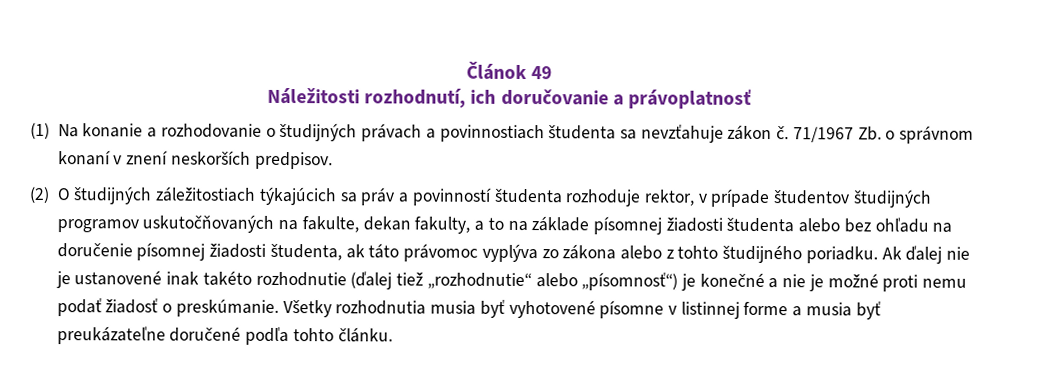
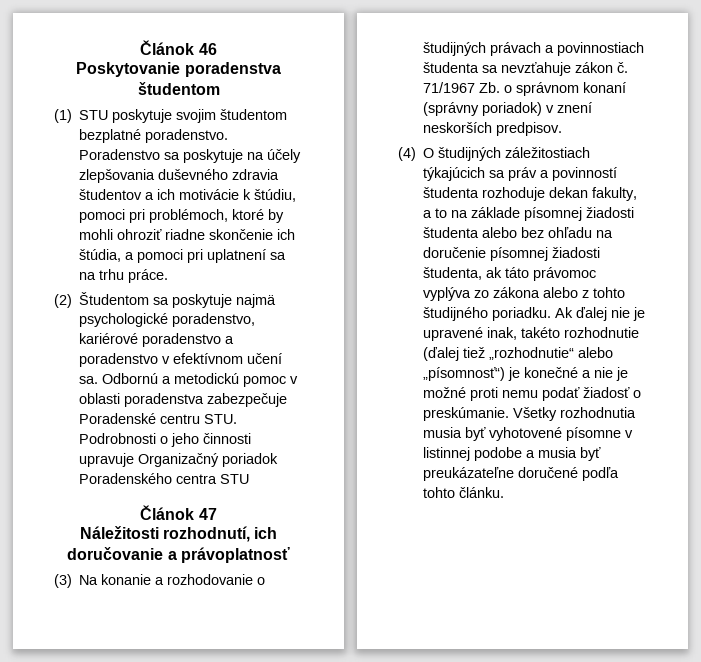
- Článok 49
+ Článok 46
+ Poskytovanie poradenstva študentom
+ (1) STU poskytuje svojim študentom bezplatné poradenstvo. Poradenstvo sa poskytuje na účely zlepšovania duševného zdravia študentov a ich motivácie k štúdiu, pomoci pri problémoch, ktoré by mohli ohroziť riadne skončenie ich štúdia, a pomoci pri uplatnení sa na trhu práce.
+ (2) Študentom sa poskytuje najmä psychologické poradenstvo, kariérové poradenstvo a poradenstvo v efektívnom učení sa. Odbornú a metodickú pomoc v oblasti poradenstva zabezpečuje Poradenské centru STU. Podrobnosti o jeho činnosti upravuje Organizačný poriadok Poradenského centra STU
+ Článok 47
- (1) Na konanie a rozhodovanie o študijných právach a povinnostiach študenta sa nevzťahuje zákon č.
+ (3) Na konanie a rozhodovanie o študijných právach a povinnostiach študenta sa nevzťahuje zákon č.
- 71/1967 Zb. o správnom konaní v znení neskorších predpisov.
+ 71/1967 Zb. o správnom konaní (správny poriadok) v znení neskorších predpisov.
- (2) O študijných záležitostiach týkajúcich sa práv a povinností študenta rozhoduje rektor, v prípade študentov študijných programov uskutočňovaných na fakulte, dekan fakulty, a to na základe písomnej žiadosti študenta alebo bez ohľadu na doručenie písomnej žiadosti študenta, ak táto právomoc vyplýva zo zákona alebo z tohto študijného poriadku.
+ (4) O študijných záležitostiach týkajúcich sa práv a povinností študenta rozhoduje dekan fakulty, a to na základe písomnej žiadosti študenta alebo bez ohľadu na doručenie písomnej žiadosti študenta, ak táto právomoc vyplýva zo zákona alebo z tohto študijného poriadku.
- Ak ďalej nie je ustanovené inak takéto rozhodnutie (ďalej tiež „rozhodnutie“ alebo „písomnosť“) je konečné a nie je možné proti nemu podať žiadosť o preskúmanie.
+ Ak ďalej nie je upravené inak, takéto rozhodnutie (ďalej tiež „rozhodnutie“ alebo „písomnosť“) je konečné a nie je možné proti nemu podať žiadosť o preskúmanie.
- Všetky rozhodnutia musia byť vyhotovené písomne v listinnej forme a musia byť preukázateľne doručené podľa tohto článku.
+ Všetky rozhodnutia musia byť vyhotovené písomne v listinnej podobe a musia byť preukázateľne doručené podľa tohto článku.

